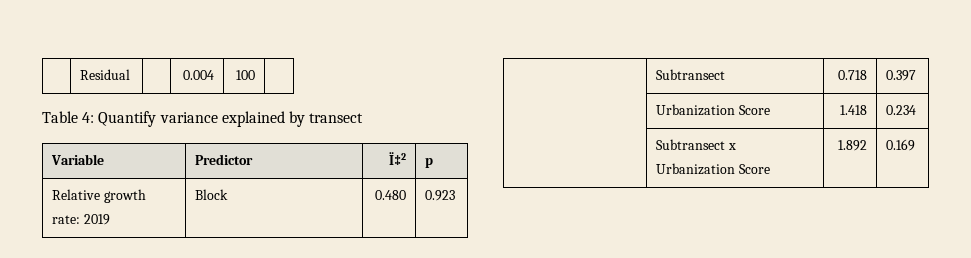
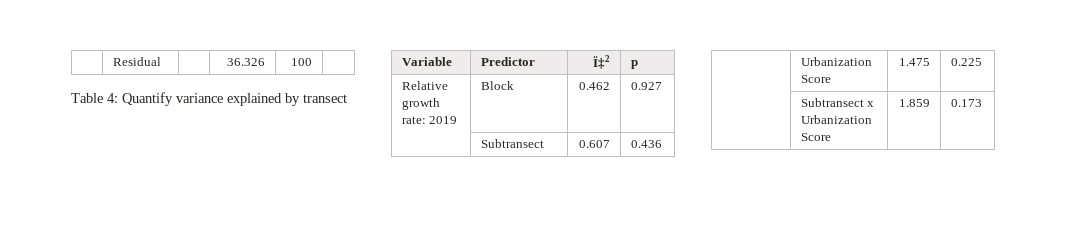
- | Residual | | 0.004 | 100 |
+ | Residual | | 36.326 | 100 |
- Relative growth rate: 2019 | Block | 0.480 | 0.923
+ Relative growth rate: 2019 | Block | 0.462 | 0.927
- | Subtransect | 0.718 | 0.397
- | Urbanization Score | 1.418 | 0.234
+ | Subtransect | 0.607 | 0.436
+ | Urbanization Score | 1.475 | 0.225
- | Subtransect x Urbanization Score | 1.892 | 0.169
+ | Subtransect x Urbanization Score | 1.859 | 0.173

